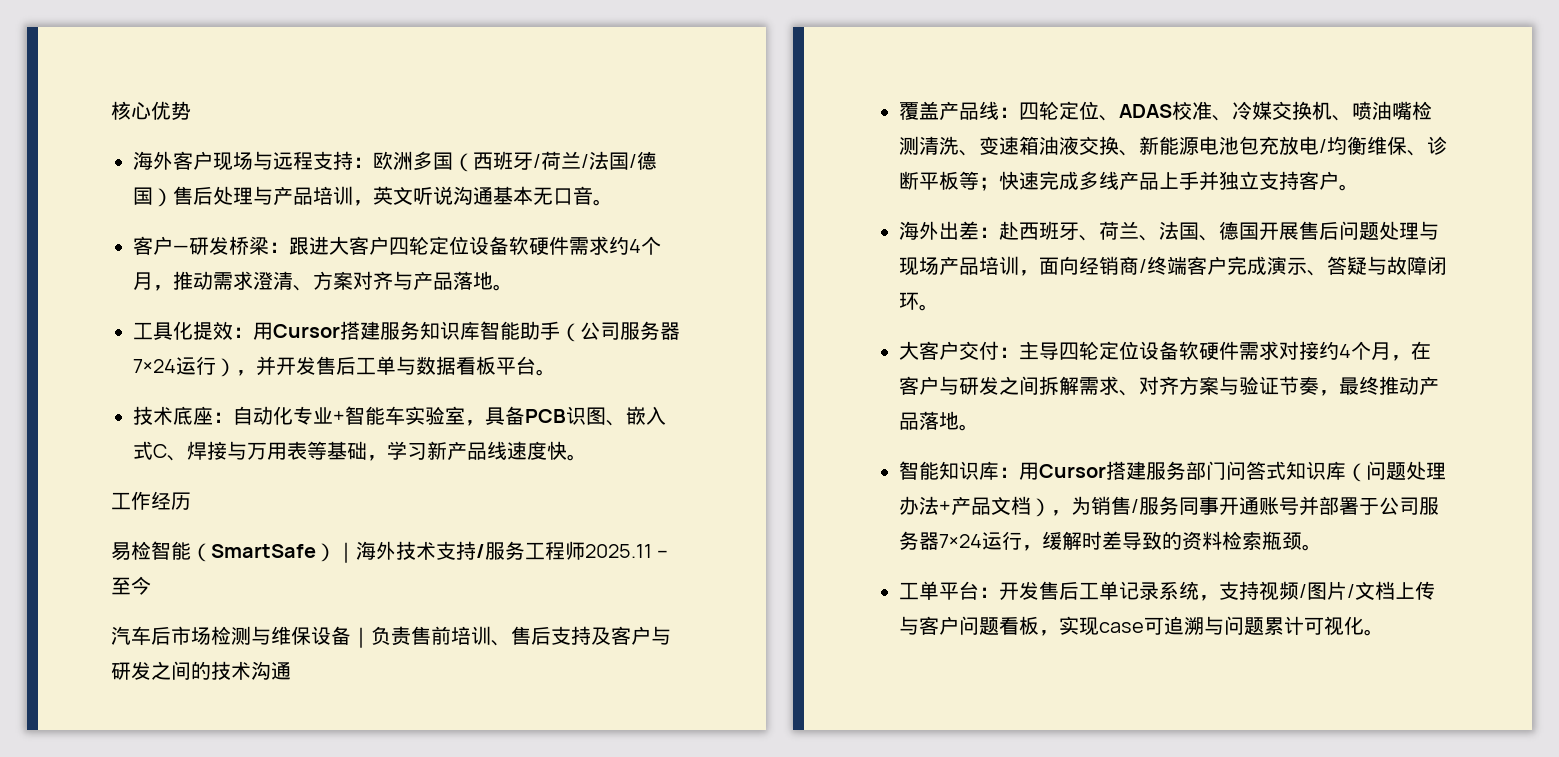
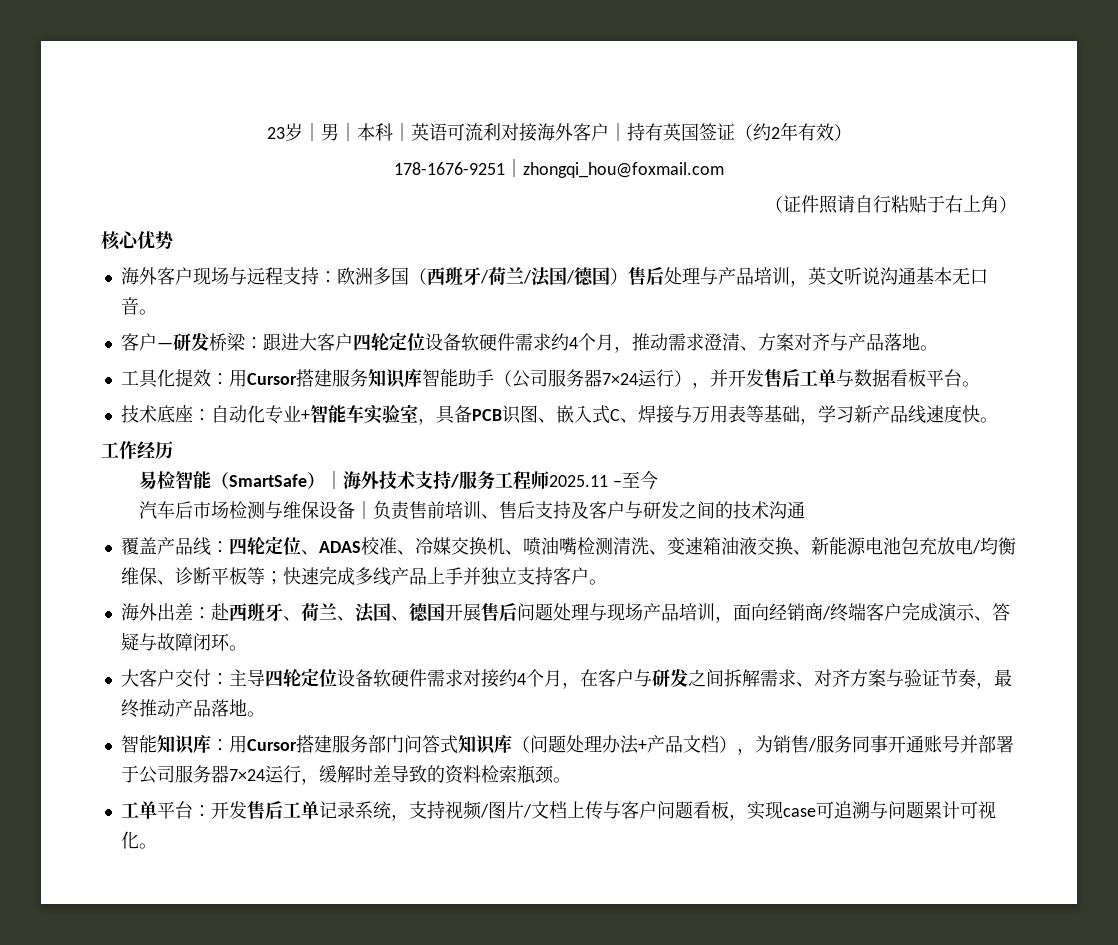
+ 23岁｜男｜本科｜英语可流利对接海外客户｜持有英国签证（约2年有效）
+ 178-1676-9251｜zhongqi_hou@foxmail.com
+ （证件照请自行粘贴于右上角）

